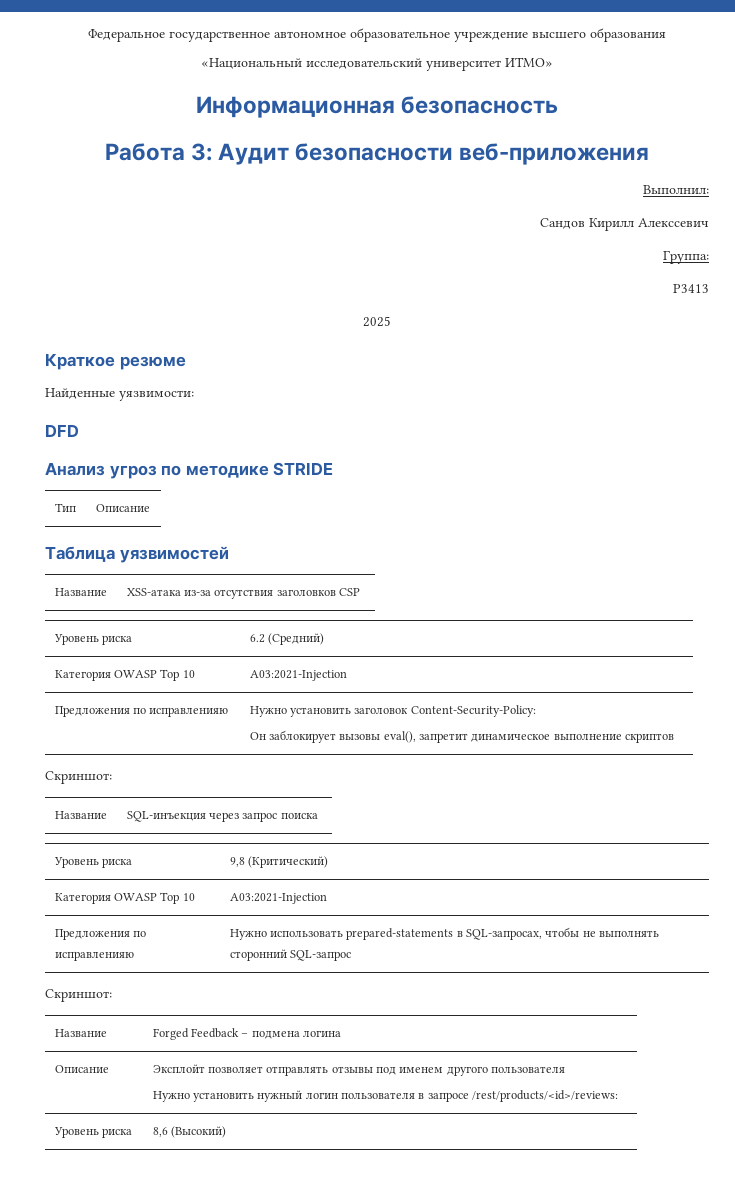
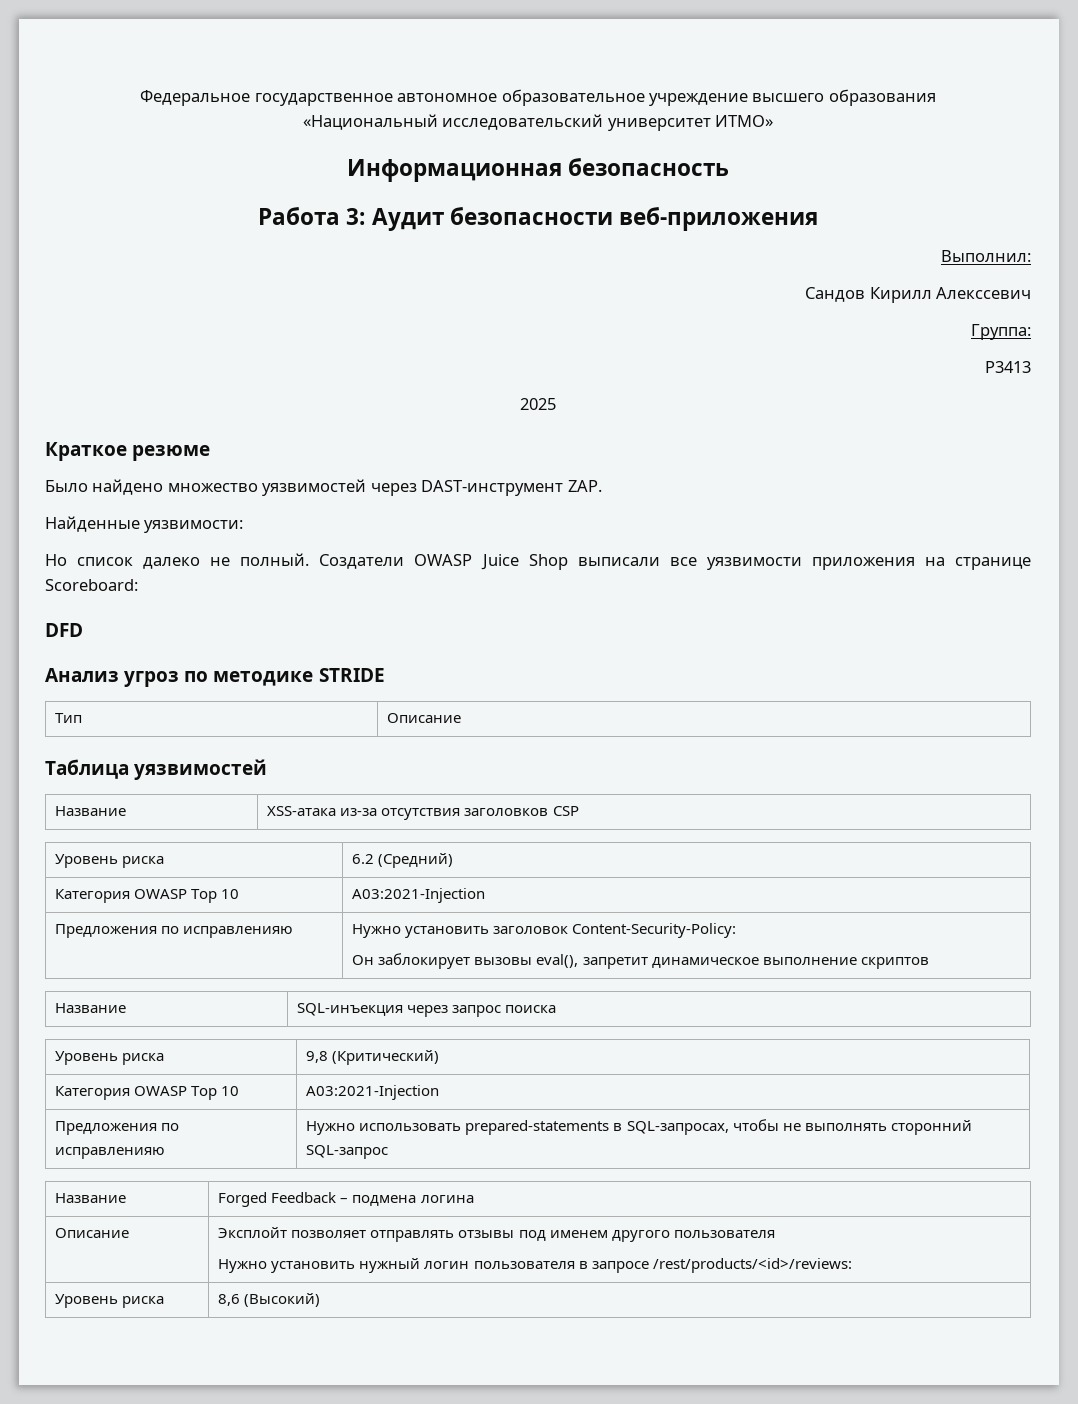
+ Было найдено множество уязвимостей через DAST-инструмент ZAP.
  Найденные уязвимости:
+ Но список далеко не полный. Создатели OWASP Juice Shop выписали все уязвимости приложения на странице Scoreboard:
  Предложения по исправленияю | Нужно установить заголовок Content-Security-Policy:
  Он заблокирует вызовы eval(), запретит динамическое выполнение скриптов
- Скриншот:
  Предложения по исправленияю | Нужно использовать prepared-statements в SQL-запросах, чтобы не выполнять сторонний SQL-запрос
- Скриншот:

